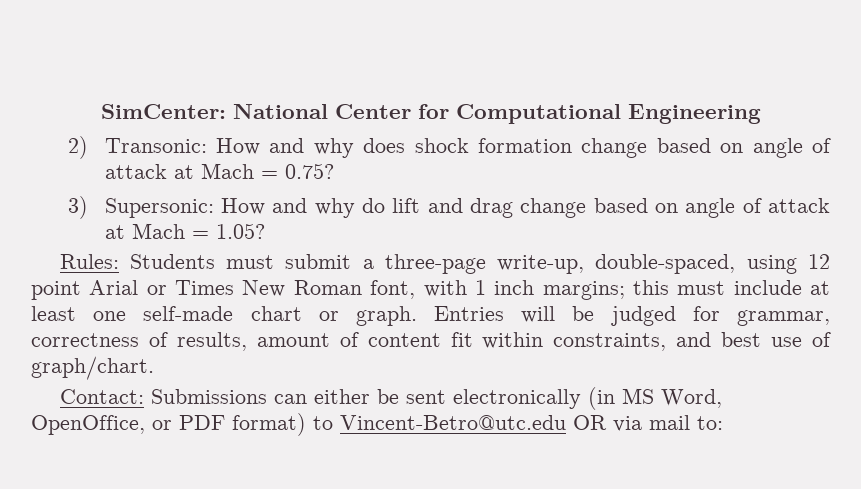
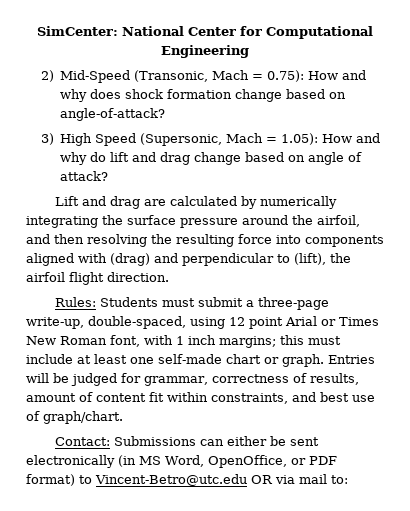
- 2) Transonic: How and why does shock formation change based on angle of attack at Mach = 0.75?
- 3) Supersonic: How and why do lift and drag change based on angle of attack at Mach = 1.05?
+ 2) Mid-Speed (Transonic, Mach = 0.75): How and why does shock formation change based on angle-of-attack?
+ 3) High Speed (Supersonic, Mach = 1.05): How and why do lift and drag change based on angle of attack?
+ Lift and drag are calculated by numerically integrating the surface pressure around the airfoil, and then resolving the resulting force into components aligned with (drag) and perpendicular to (lift), the airfoil flight direction.

